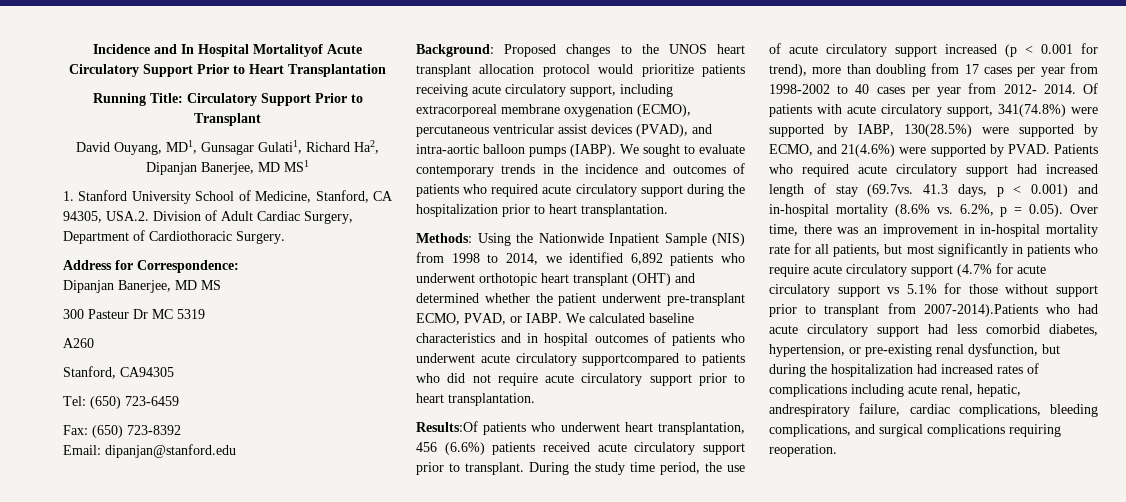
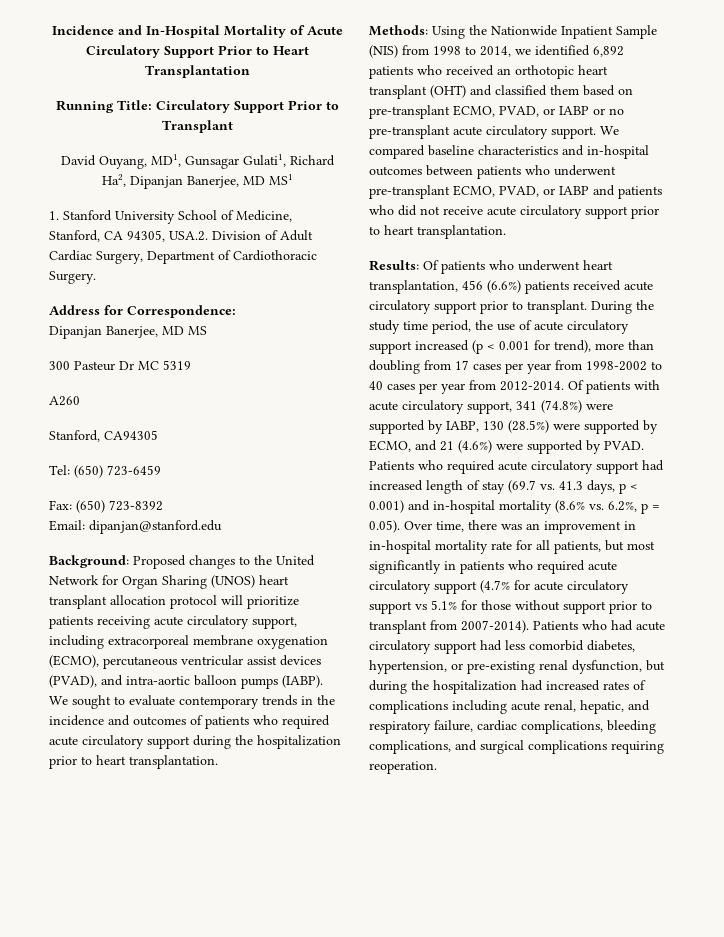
- Incidence and In Hospital Mortalityof Acute Circulatory Support Prior to Heart Transplantation
+ Incidence and In-Hospital Mortality of Acute Circulatory Support Prior to Heart Transplantation
- Background: Proposed changes to the UNOS heart transplant allocation protocol would prioritize patients receiving acute circulatory support, including extracorporeal membrane oxygenation (ECMO), percutaneous ventricular assist devices (PVAD), and intra-aortic balloon pumps (IABP).
+ Background: Proposed changes to the United Network for Organ Sharing (UNOS) heart transplant allocation protocol will prioritize patients receiving acute circulatory support, including extracorporeal membrane oxygenation (ECMO), percutaneous ventricular assist devices (PVAD), and intra-aortic balloon pumps (IABP).
- Methods: Using the Nationwide Inpatient Sample (NIS) from 1998 to 2014, we identified 6,892 patients who underwent orthotopic heart transplant (OHT) and determined whether the patient underwent pre-transplant ECMO, PVAD, or IABP. We calculated baseline characteristics and in hospital outcomes of patients who underwent acute circulatory supportcompared to patients who did not require acute circulatory support prior to heart transplantation.
+ Methods: Using the Nationwide Inpatient Sample (NIS) from 1998 to 2014, we identified 6,892 patients who received an orthotopic heart transplant (OHT) and classified them based on pre-transplant ECMO, PVAD, or IABP or no pre-transplant acute circulatory support. We compared baseline characteristics and in-hospital outcomes between patients who underwent pre-transplant ECMO, PVAD, or IABP and patients who did not receive acute circulatory support prior to heart transplantation.
- Results:Of patients who underwent heart transplantation, 456 (6.6%) patients received acute circulatory support prior to transplant.
+ Results: Of patients who underwent heart transplantation, 456 (6.6%) patients received acute circulatory support prior to transplant.
- During the study time period, the use of acute circulatory support increased (p < 0.001 for trend), more than doubling from 17 cases per year from 1998-2002 to 40 cases per year from 2012- 2014.
+ During the study time period, the use of acute circulatory support increased (p < 0.001 for trend), more than doubling from 17 cases per year from 1998-2002 to 40 cases per year from 2012-2014.
- Of patients with acute circulatory support, 341(74.8%) were supported by IABP, 130(28.5%) were supported by ECMO, and 21(4.6%) were supported by PVAD.
+ Of patients with acute circulatory support, 341 (74.8%) were supported by IABP, 130 (28.5%) were supported by ECMO, and 21 (4.6%) were supported by PVAD.
- Patients who required acute circulatory support had increased length of stay (69.7vs. 41.3 days, p < 0.001) and in-hospital mortality (8.6% vs. 6.2%, p = 0.05). Over time, there was an improvement in in-hospital mortality rate for all patients, but most significantly in patients who require acute circulatory support (4.7% for acute circulatory support vs 5.1% for those without support prior to transplant from 2007-2014).Patients who had acute circulatory support had less comorbid diabetes, hypertension, or pre-existing renal dysfunction, but during the hospitalization had increased rates of complications including acute renal, hepatic, andrespiratory failure, cardiac complications, bleeding complications, and surgical complications requiring reoperation.
+ Patients who required acute circulatory support had increased length of stay (69.7 vs. 41.3 days, p < 0.001) and in-hospital mortality (8.6% vs. 6.2%, p = 0.05). Over time, there was an improvement in in-hospital mortality rate for all patients, but most significantly in patients who required acute circulatory support (4.7% for acute circulatory support vs 5.1% for those without support prior to transplant from 2007-2014). Patients who had acute circulatory support had less comorbid diabetes, hypertension, or pre-existing renal dysfunction, but during the hospitalization had increased rates of complications including acute renal, hepatic, and respiratory failure, cardiac complications, bleeding complications, and surgical complications requiring reoperation.

